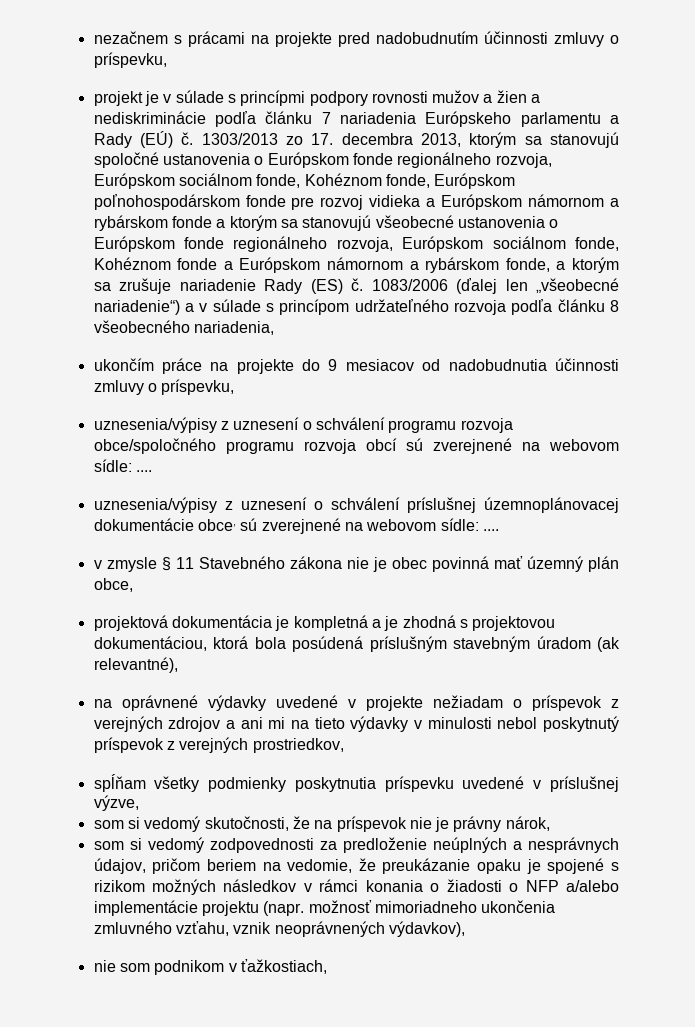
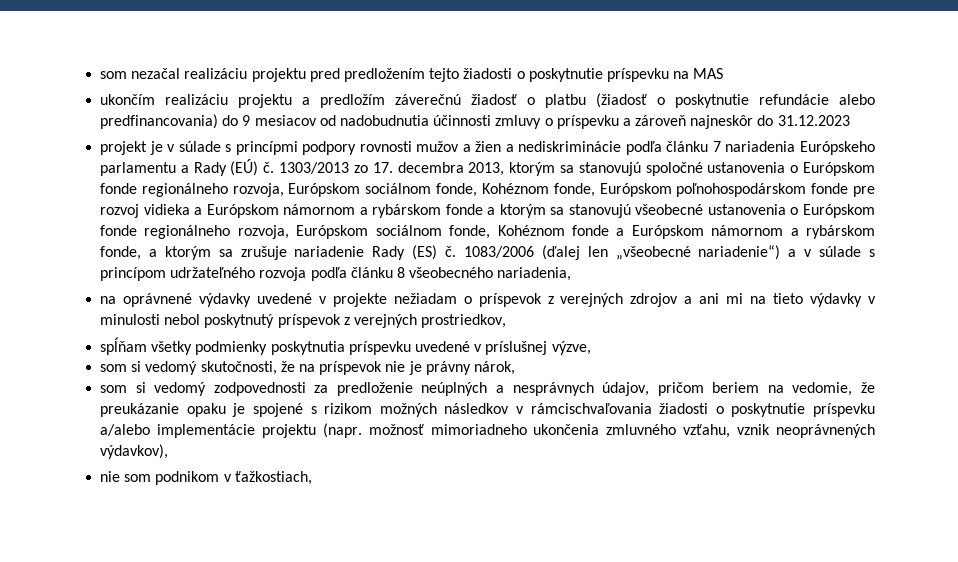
- nezačnem s prácami na projekte pred nadobudnutím účinnosti zmluvy o príspevku,
+ som nezačal realizáciu projektu pred predložením tejto žiadosti o poskytnutie príspevku na MAS
+ ukončím realizáciu projektu a predložím záverečnú žiadosť o platbu (žiadosť o poskytnutie refundácie alebo predfinancovania) do 9 mesiacov od nadobudnutia účinnosti zmluvy o príspevku a zároveň najneskôr do 31.12.2023
- ukončím práce na projekte do 9 mesiacov od nadobudnutia účinnosti zmluvy o príspevku,
- uznesenia/výpisy z uznesení o schválení programu rozvoja obce/spoločného programu rozvoja obcí sú zverejnené na webovom sídle: ....
- uznesenia/výpisy z uznesení o schválení príslušnej územnoplánovacej dokumentácie obce, sú zverejnené na webovom sídle: ....
- v zmysle § 11 Stavebného zákona nie je obec povinná mať územný plán obce,
- projektová dokumentácia je kompletná a je zhodná s projektovou dokumentáciou, ktorá bola posúdená príslušným stavebným úradom (ak relevantné),
- som si vedomý zodpovednosti za predloženie neúplných a nesprávnych údajov, pričom beriem na vedomie, že preukázanie opaku je spojené s rizikom možných následkov v rámci konania o žiadosti o NFP a/alebo implementácie projektu (napr. možnosť mimoriadneho ukončenia zmluvného vzťahu, vznik neoprávnených výdavkov),
+ som si vedomý zodpovednosti za predloženie neúplných a nesprávnych údajov, pričom beriem na vedomie, že preukázanie opaku je spojené s rizikom možných následkov v rámcischvaľovania žiadosti o poskytnutie príspevku a/alebo implementácie projektu (napr. možnosť mimoriadneho ukončenia zmluvného vzťahu, vznik neoprávnených výdavkov),

